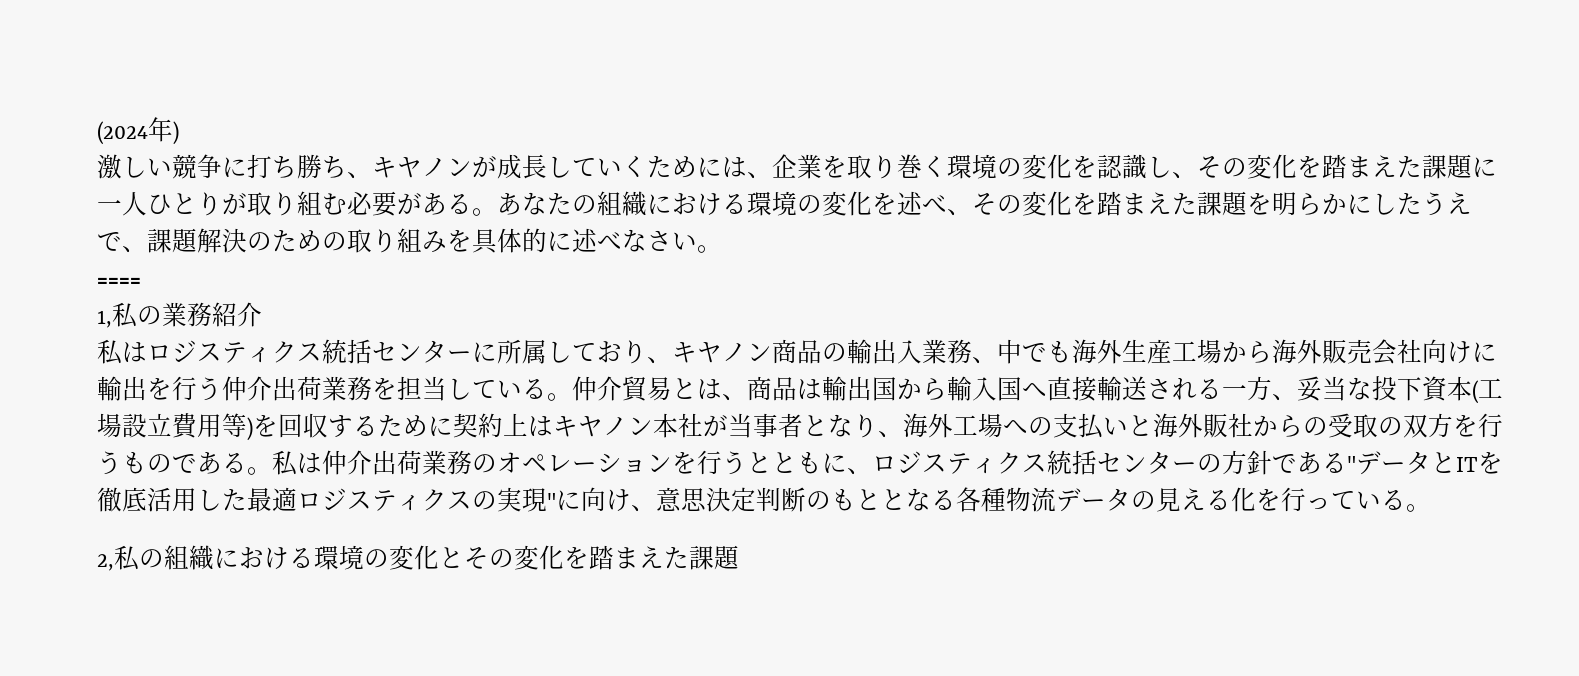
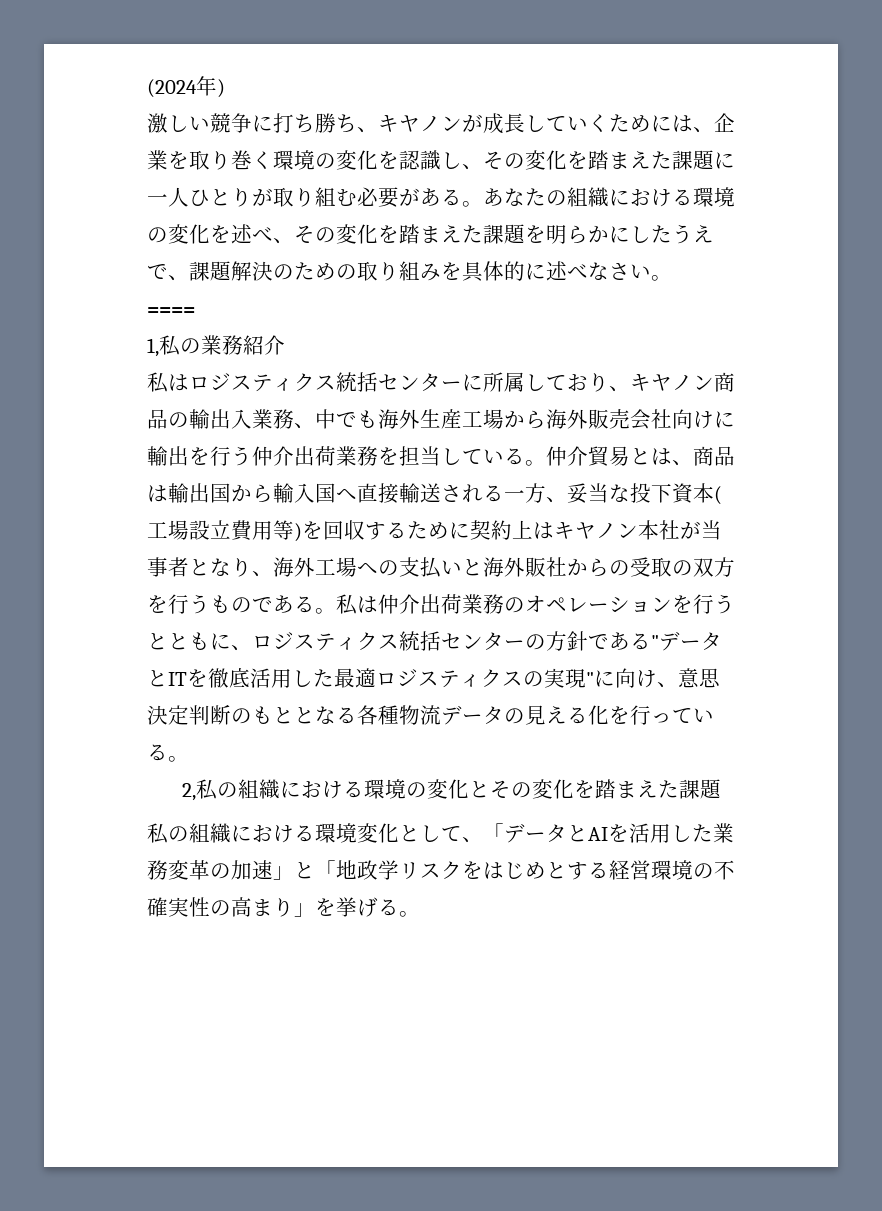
+ 私の組織における環境変化として、「データとAIを活用した業務変革の加速」と「地政学リスクをはじめとする経営環境の不確実性の高まり」を挙げる。

